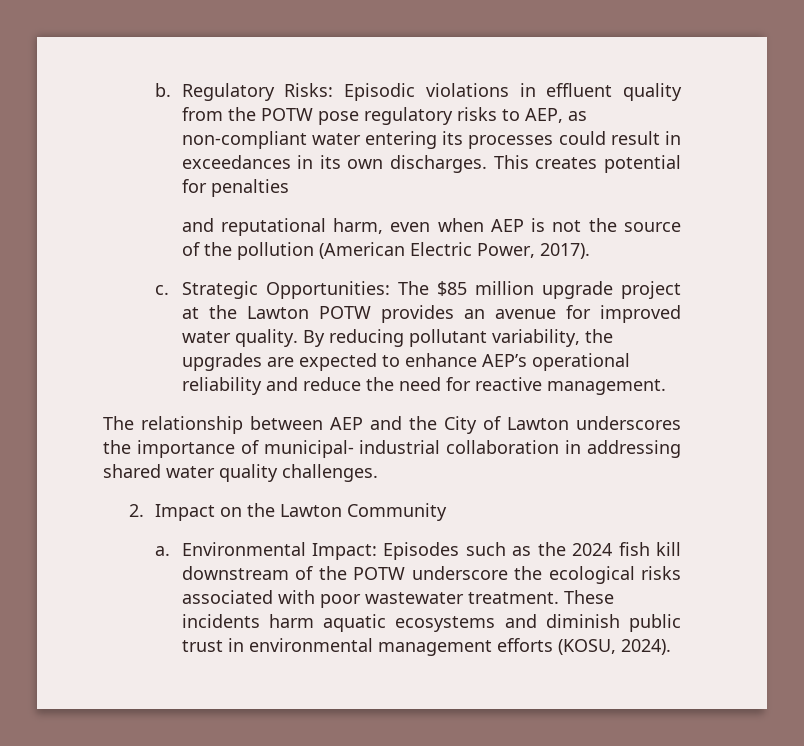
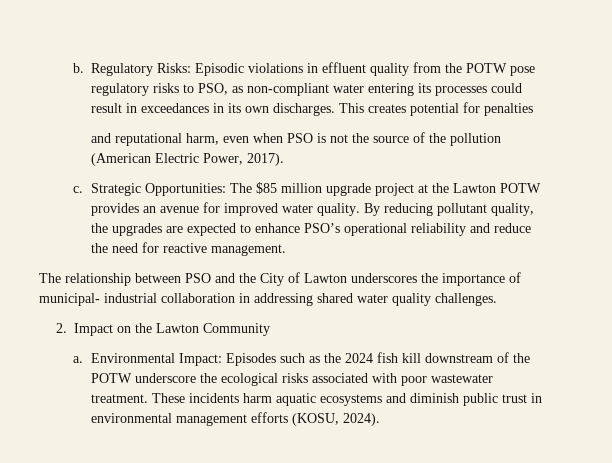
- Regulatory Risks: Episodic violations in effluent quality from the POTW pose regulatory risks to AEP, as non-compliant water entering its processes could result in exceedances in its own discharges.
+ Regulatory Risks: Episodic violations in effluent quality from the POTW pose regulatory risks to PSO, as non-compliant water entering its processes could result in exceedances in its own discharges.
- and reputational harm, even when AEP is not the source of the pollution (American Electric Power, 2017).
+ and reputational harm, even when PSO is not the source of the pollution (American Electric Power, 2017).
- By reducing pollutant variability, the upgrades are expected to enhance AEP’s operational reliability and reduce the need for reactive management.
+ By reducing pollutant quality, the upgrades are expected to enhance PSO’s operational reliability and reduce the need for reactive management.
- The relationship between AEP and the City of Lawton underscores the importance of municipal- industrial collaboration in addressing shared water quality challenges.
+ The relationship between PSO and the City of Lawton underscores the importance of municipal- industrial collaboration in addressing shared water quality challenges.

